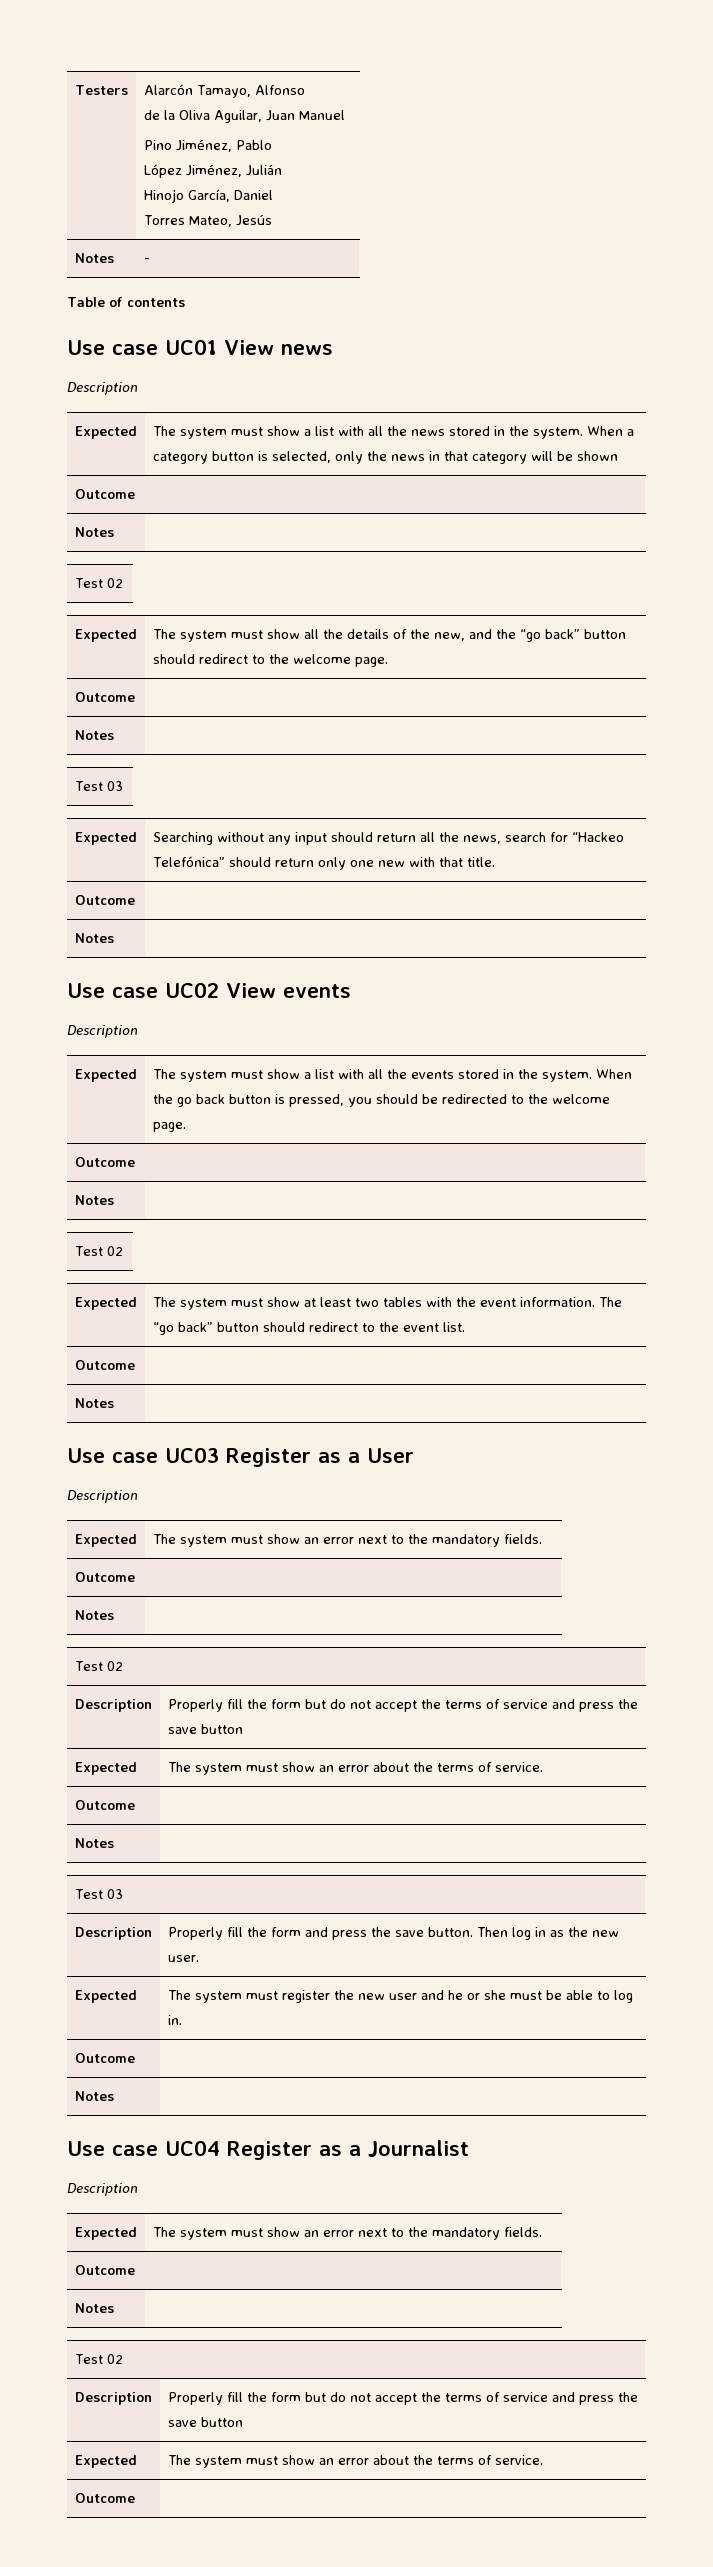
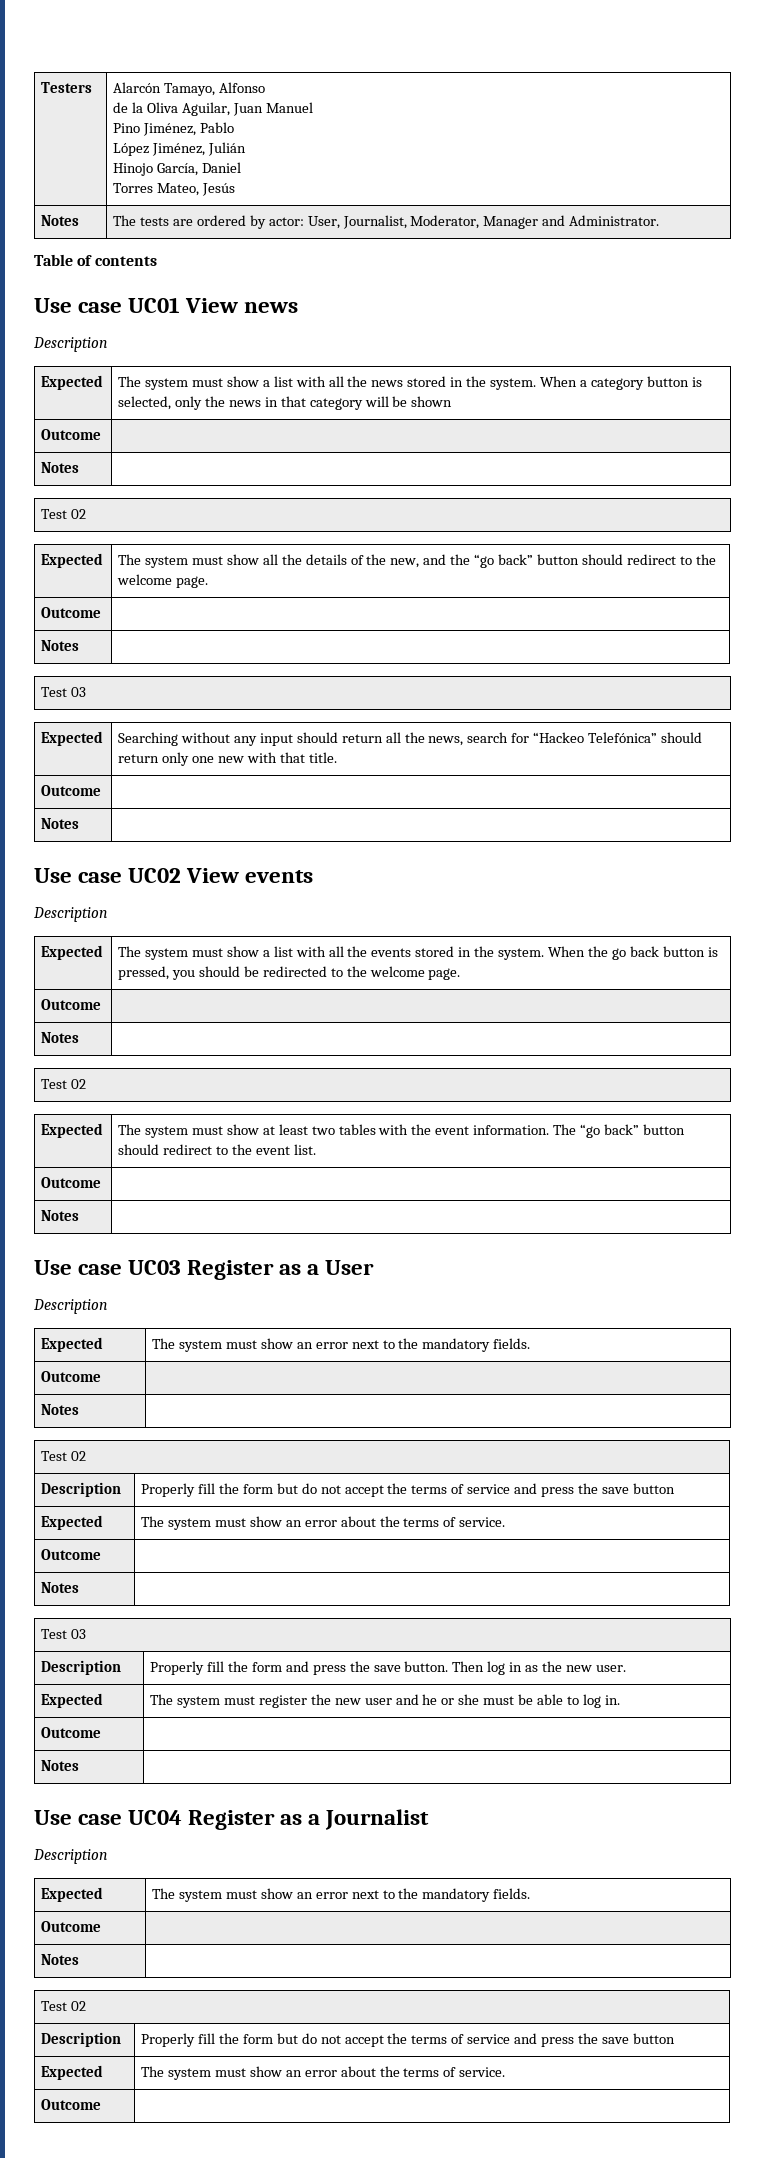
- Notes | -
+ Notes | The tests are ordered by actor: User, Journalist, Moderator, Manager and Administrator.

